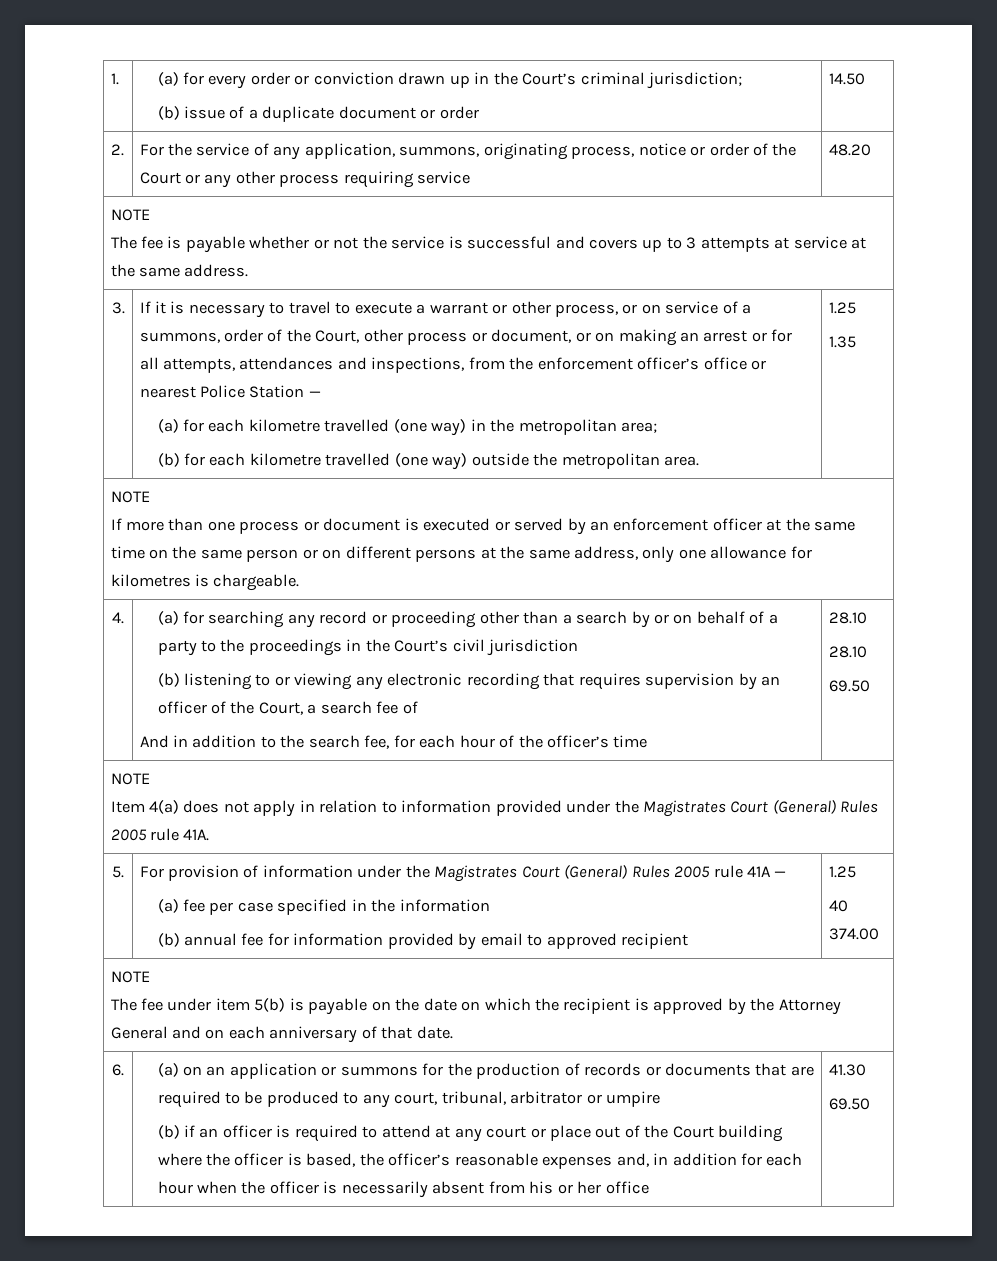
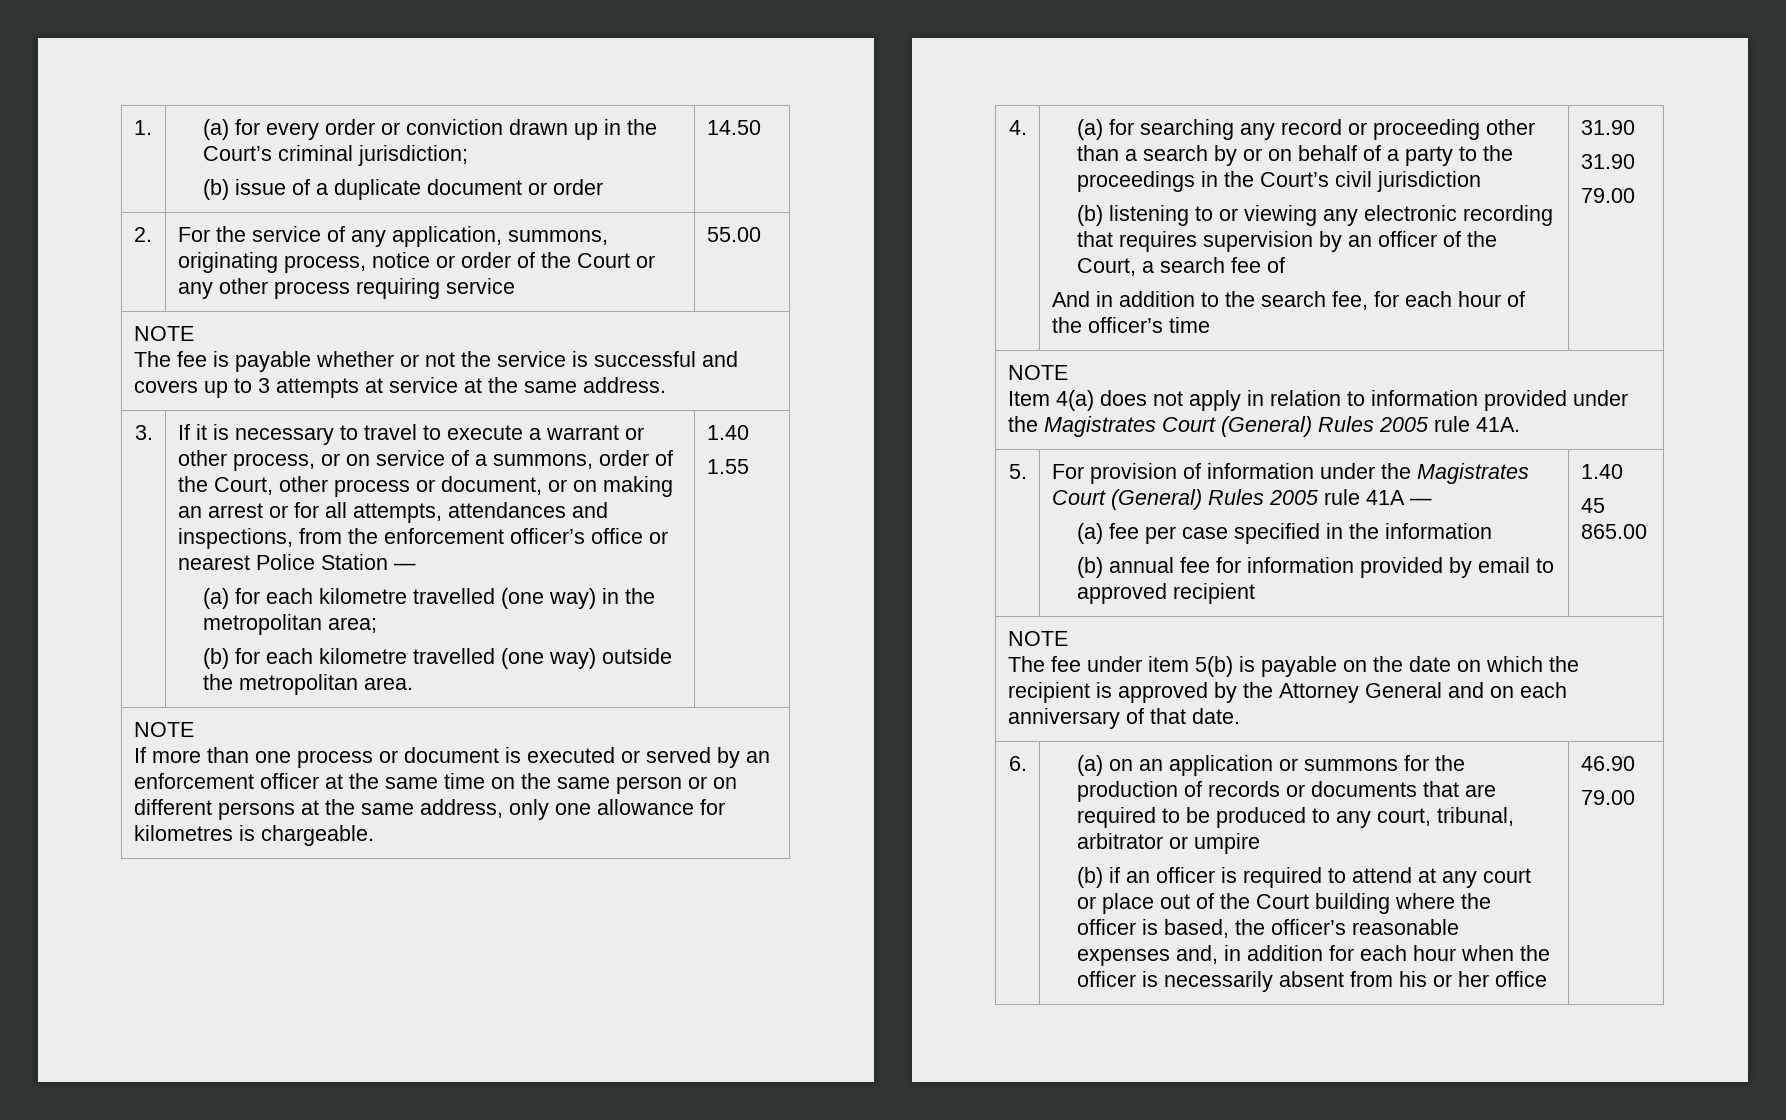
- 2. | For the service of any application, summons, originating process, notice or order of the Court or any other process requiring service | 48.20
+ 2. | For the service of any application, summons, originating process, notice or order of the Court or any other process requiring service | 55.00
- (b) for each kilometre travelled (one way) outside the metropolitan area. | 1.25
- 1.35
+ (b) for each kilometre travelled (one way) outside the metropolitan area. | 1.40
+ 1.55
- And in addition to the search fee, for each hour of the officer’s time | 28.10
- 28.10
- 69.50
+ And in addition to the search fee, for each hour of the officer’s time | 31.90
+ 31.90
+ 79.00
  5. | For provision of information under the Magistrates Court (General) Rules 2005 rule 41A —
  (a) fee per case specified in the information
- (b) annual fee for information provided by email to approved recipient | 1.25
- 40 374.00
+ (b) annual fee for information provided by email to approved recipient | 1.40
+ 45 865.00
- 41.30
- 69.50
+ 46.90
+ 79.00

